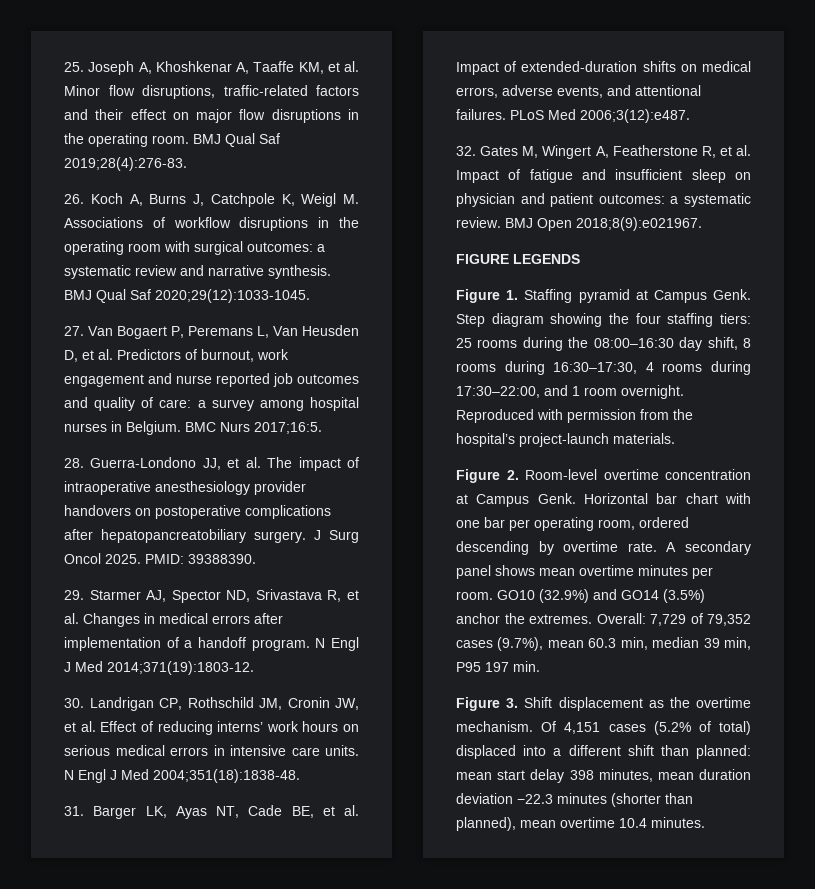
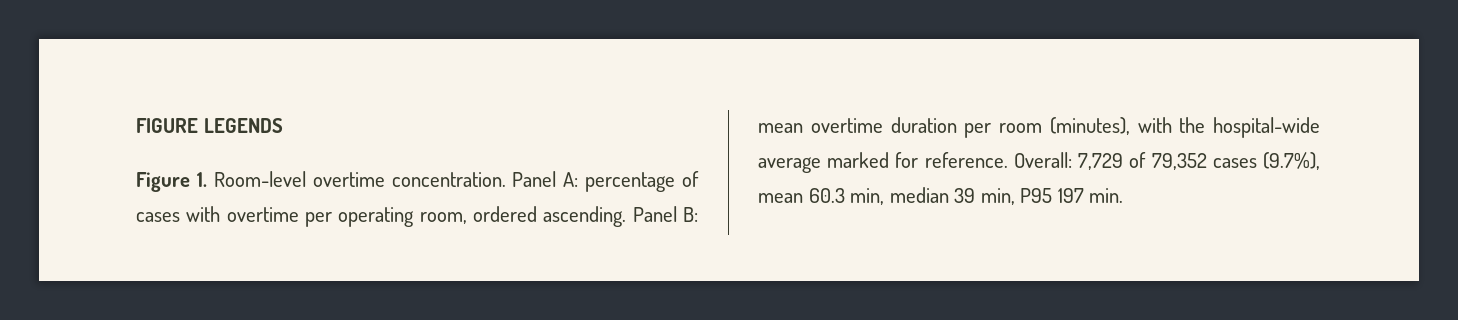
- 25. Joseph A, Khoshkenar A, Taaffe KM, et al. Minor flow disruptions, traffic-related factors and their effect on major flow disruptions in the operating room. BMJ Qual Saf 2019;28(4):276-83.
- 26. Koch A, Burns J, Catchpole K, Weigl M. Associations of workflow disruptions in the operating room with surgical outcomes: a systematic review and narrative synthesis. BMJ Qual Saf 2020;29(12):1033-1045.
- 27. Van Bogaert P, Peremans L, Van Heusden D, et al. Predictors of burnout, work engagement and nurse reported job outcomes and quality of care: a survey among hospital nurses in Belgium. BMC Nurs 2017;16:5.
- 28. Guerra-Londono JJ, et al. The impact of intraoperative anesthesiology provider handovers on postoperative complications after hepatopancreatobiliary surgery. J Surg Oncol 2025. PMID: 39388390.
- 29. Starmer AJ, Spector ND, Srivastava R, et al. Changes in medical errors after implementation of a handoff program. N Engl J Med 2014;371(19):1803-12.
- 30. Landrigan CP, Rothschild JM, Cronin JW, et al. Effect of reducing interns’ work hours on serious medical errors in intensive care units. N Engl J Med 2004;351(18):1838-48.
- 31. Barger LK, Ayas NT, Cade BE, et al. Impact of extended-duration shifts on medical errors, adverse events, and attentional failures. PLoS Med 2006;3(12):e487.
- 32. Gates M, Wingert A, Featherstone R, et al. Impact of fatigue and insufficient sleep on physician and patient outcomes: a systematic review. BMJ Open 2018;8(9):e021967.
  FIGURE LEGENDS
- Figure 1. Staffing pyramid at Campus Genk. Step diagram showing the four staffing tiers: 25 rooms during the 08:00–16:30 day shift, 8 rooms during 16:30–17:30, 4 rooms during 17:30–22:00, and 1 room overnight. Reproduced with permission from the hospital’s project-launch materials.
- Figure 2. Room-level overtime concentration at Campus Genk. Horizontal bar chart with one bar per operating room, ordered descending by overtime rate. A secondary panel shows mean overtime minutes per room. GO10 (32.9%) and GO14 (3.5%) anchor the extremes.
+ Figure 1. Room-level overtime concentration. Panel A: percentage of cases with overtime per operating room, ordered ascending. Panel B: mean overtime duration per room (minutes), with the hospital-wide average marked for reference.
- Figure 3. Shift displacement as the overtime mechanism. Of 4,151 cases (5.2% of total) displaced into a different shift than planned: mean start delay 398 minutes, mean duration deviation −22.3 minutes (shorter than planned), mean overtime 10.4 minutes.

